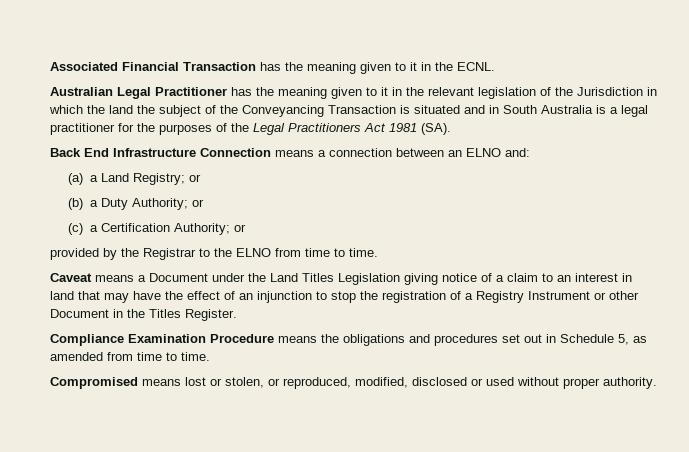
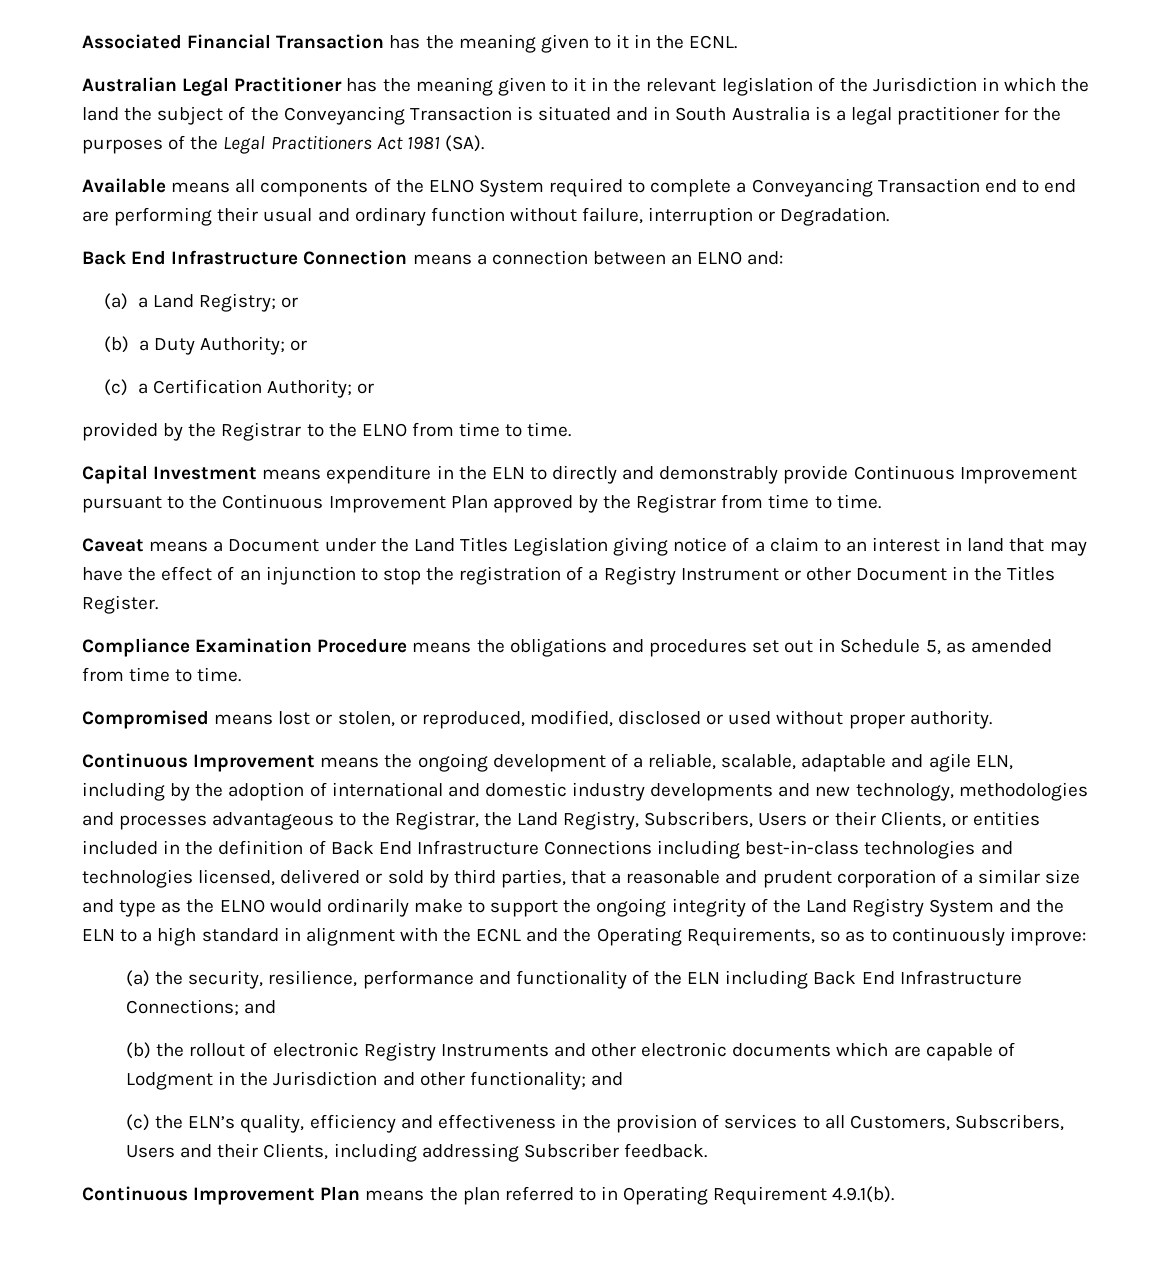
+ Available means all components of the ELNO System required to complete a Conveyancing Transaction end to end are performing their usual and ordinary function without failure, interruption or Degradation.
+ Capital Investment means expenditure in the ELN to directly and demonstrably provide Continuous Improvement pursuant to the Continuous Improvement Plan approved by the Registrar from time to time.
+ Continuous Improvement means the ongoing development of a reliable, scalable, adaptable and agile ELN, including by the adoption of international and domestic industry developments and new technology, methodologies and processes advantageous to the Registrar, the Land Registry, Subscribers, Users or their Clients, or entities included in the definition of Back End Infrastructure Connections including best-in-class technologies and technologies licensed, delivered or sold by third parties, that a reasonable and prudent corporation of a similar size and type as the ELNO would ordinarily make to support the ongoing integrity of the Land Registry System and the ELN to a high standard in alignment with the ECNL and the Operating Requirements, so as to continuously improve:
+ (a) the security, resilience, performance and functionality of the ELN including Back End Infrastructure Connections; and
+ (b) the rollout of electronic Registry Instruments and other electronic documents which are capable of Lodgment in the Jurisdiction and other functionality; and
+ (c) the ELN’s quality, efficiency and effectiveness in the provision of services to all Customers, Subscribers, Users and their Clients, including addressing Subscriber feedback.
+ Continuous Improvement Plan means the plan referred to in Operating Requirement 4.9.1(b).

